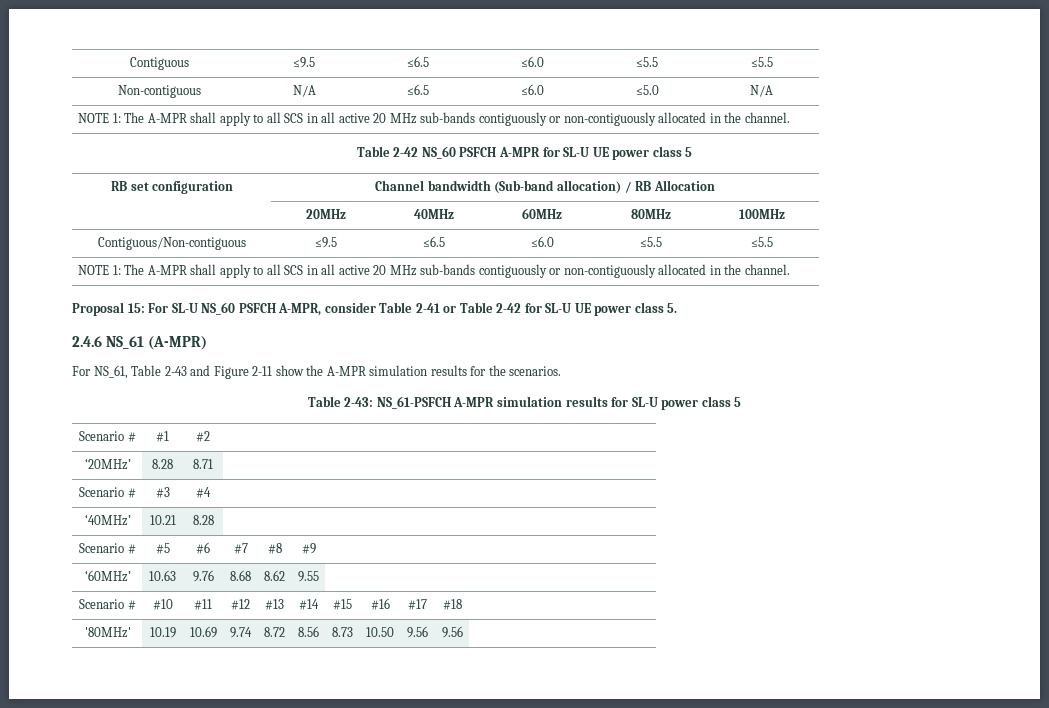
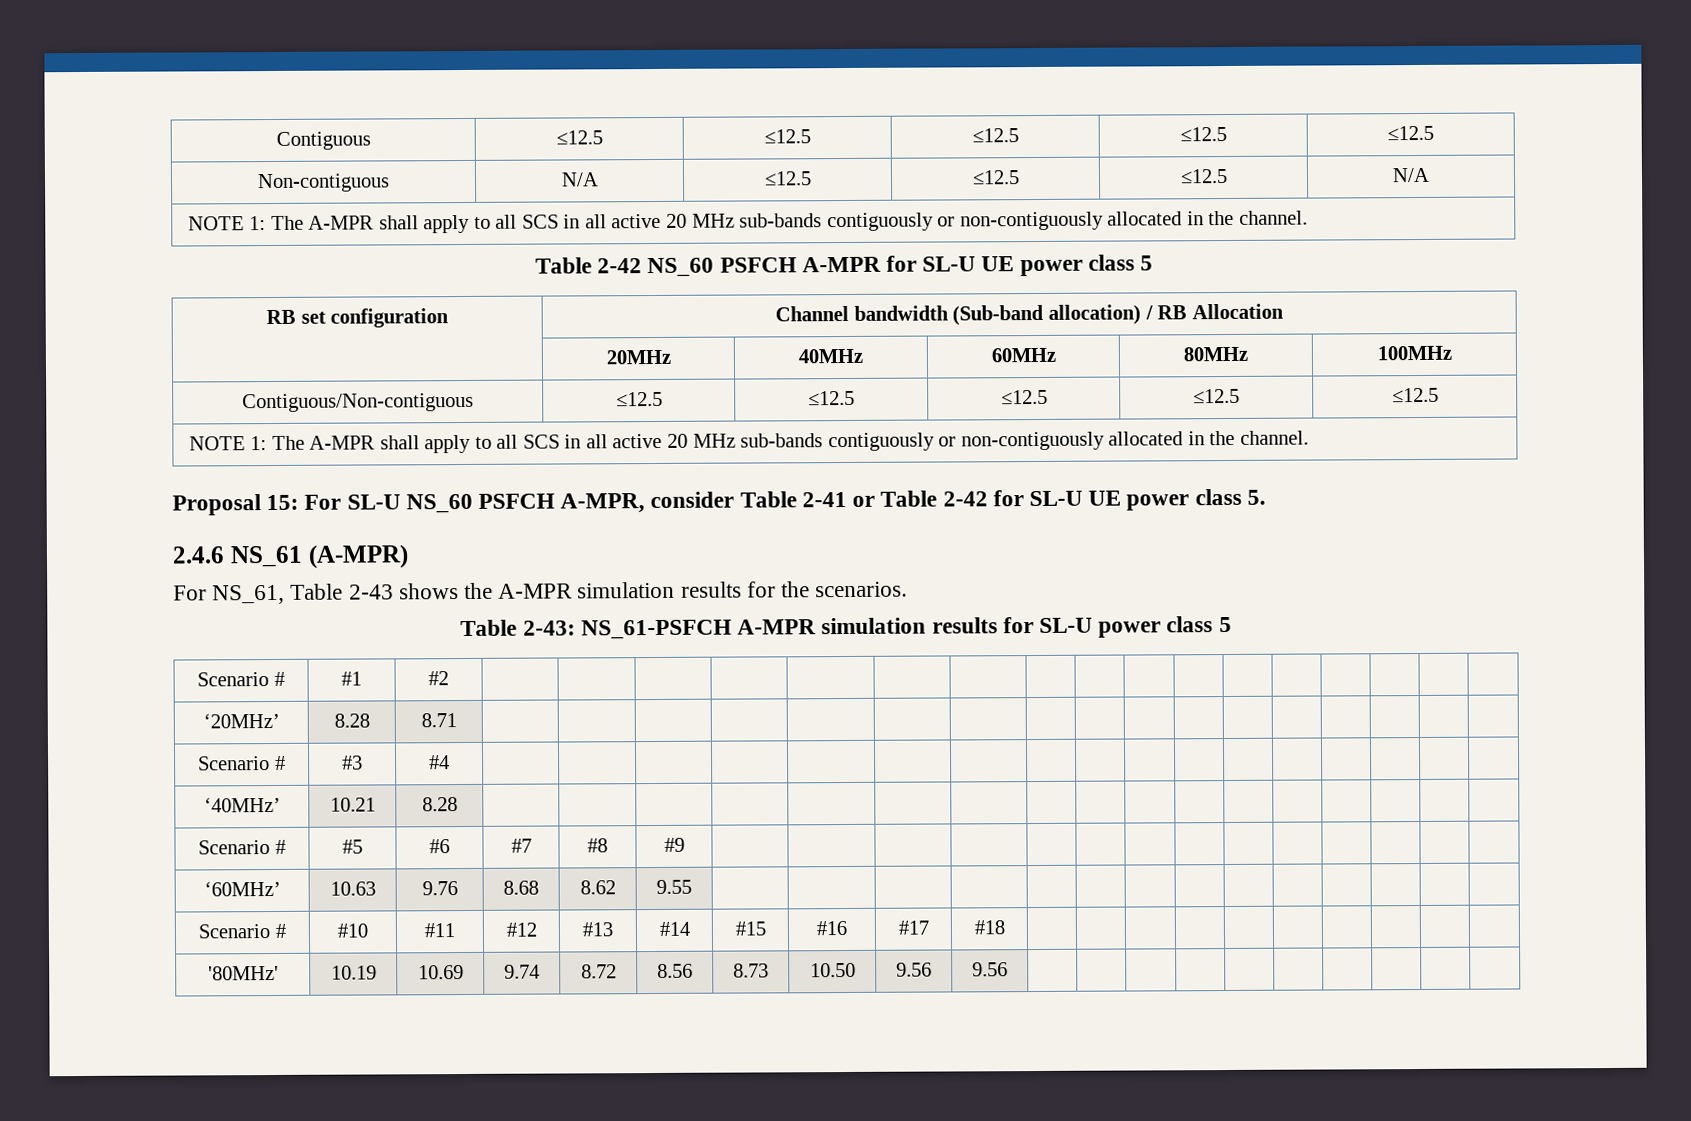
- Contiguous | ≤9.5 | ≤6.5 | ≤6.0 | ≤5.5 | ≤5.5
+ Contiguous | ≤12.5 | ≤12.5 | ≤12.5 | ≤12.5 | ≤12.5
- Non-contiguous | N/A | ≤6.5 | ≤6.0 | ≤5.0 | N/A
+ Non-contiguous | N/A | ≤12.5 | ≤12.5 | ≤12.5 | N/A
- Contiguous/Non-contiguous | ≤9.5 | ≤6.5 | ≤6.0 | ≤5.5 | ≤5.5
+ Contiguous/Non-contiguous | ≤12.5 | ≤12.5 | ≤12.5 | ≤12.5 | ≤12.5
- For NS_61, Table 2-43 and Figure 2-11 show the A-MPR simulation results for the scenarios.
+ For NS_61, Table 2-43 shows the A-MPR simulation results for the scenarios.

